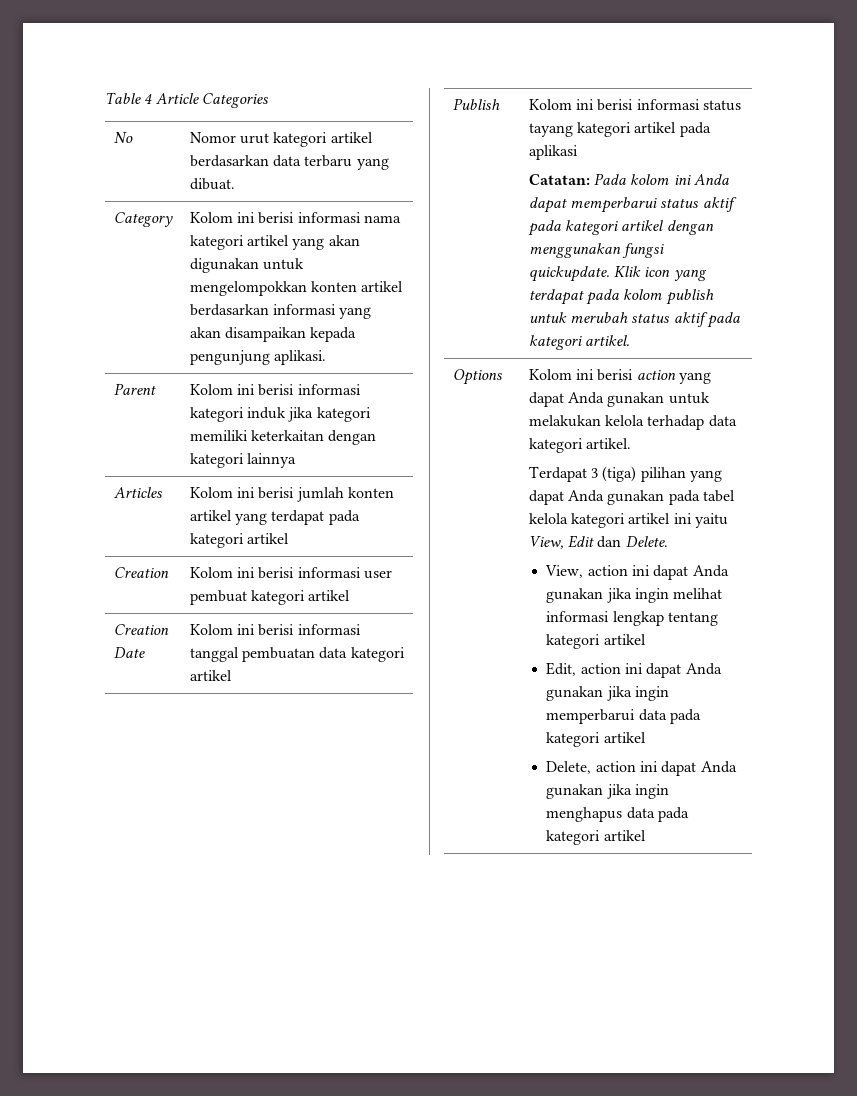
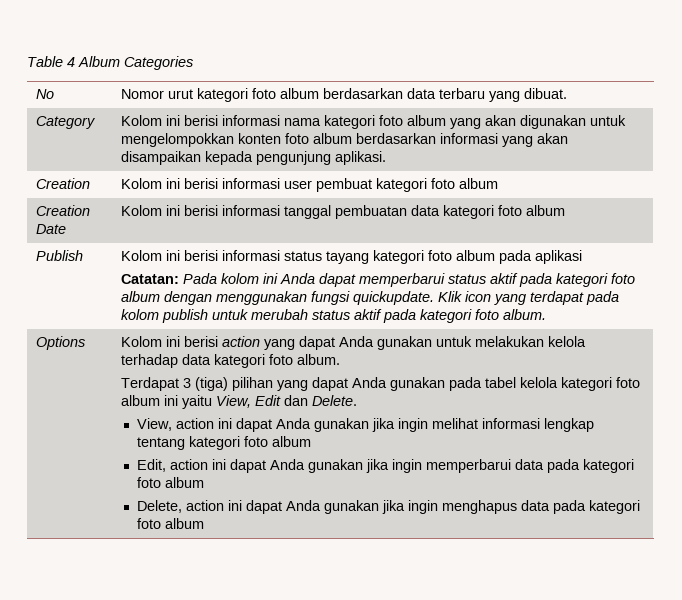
- Table 4 Article Categories
+ Table 4 Album Categories
- No | Nomor urut kategori artikel berdasarkan data terbaru yang dibuat.
+ No | Nomor urut kategori foto album berdasarkan data terbaru yang dibuat.
- Category | Kolom ini berisi informasi nama kategori artikel yang akan digunakan untuk mengelompokkan konten artikel berdasarkan informasi yang akan disampaikan kepada pengunjung aplikasi.
+ Category | Kolom ini berisi informasi nama kategori foto album yang akan digunakan untuk mengelompokkan konten foto album berdasarkan informasi yang akan disampaikan kepada pengunjung aplikasi.
- Parent | Kolom ini berisi informasi kategori induk jika kategori memiliki keterkaitan dengan kategori lainnya
- Articles | Kolom ini berisi jumlah konten artikel yang terdapat pada kategori artikel
- Creation | Kolom ini berisi informasi user pembuat kategori artikel
+ Creation | Kolom ini berisi informasi user pembuat kategori foto album
- Creation Date | Kolom ini berisi informasi tanggal pembuatan data kategori artikel
+ Creation Date | Kolom ini berisi informasi tanggal pembuatan data kategori foto album
- Kolom ini berisi informasi status tayang kategori artikel pada aplikasi
+ Kolom ini berisi informasi status tayang kategori foto album pada aplikasi
- Catatan: Pada kolom ini Anda dapat memperbarui status aktif pada kategori artikel dengan menggunakan fungsi quickupdate.
+ Catatan: Pada kolom ini Anda dapat memperbarui status aktif pada kategori foto album dengan menggunakan fungsi quickupdate.
- Klik icon yang terdapat pada kolom publish untuk merubah status aktif pada kategori artikel.
+ Klik icon yang terdapat pada kolom publish untuk merubah status aktif pada kategori foto album.
- Kolom ini berisi action yang dapat Anda gunakan untuk melakukan kelola terhadap data kategori artikel.
+ Kolom ini berisi action yang dapat Anda gunakan untuk melakukan kelola terhadap data kategori foto album.
- Terdapat 3 (tiga) pilihan yang dapat Anda gunakan pada tabel kelola kategori artikel ini yaitu View, Edit dan Delete.
+ Terdapat 3 (tiga) pilihan yang dapat Anda gunakan pada tabel kelola kategori foto album ini yaitu View, Edit dan Delete.
- View, action ini dapat Anda gunakan jika ingin melihat informasi lengkap tentang kategori artikel
+ View, action ini dapat Anda gunakan jika ingin melihat informasi lengkap tentang kategori foto album
- Edit, action ini dapat Anda gunakan jika ingin memperbarui data pada kategori artikel
+ Edit, action ini dapat Anda gunakan jika ingin memperbarui data pada kategori foto album
- Delete, action ini dapat Anda gunakan jika ingin menghapus data pada kategori artikel
+ Delete, action ini dapat Anda gunakan jika ingin menghapus data pada kategori foto album

